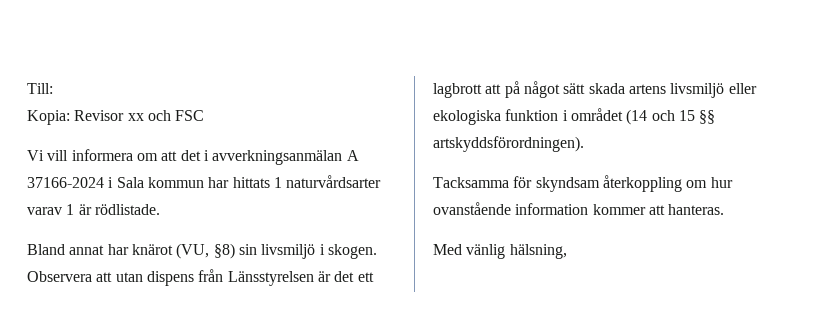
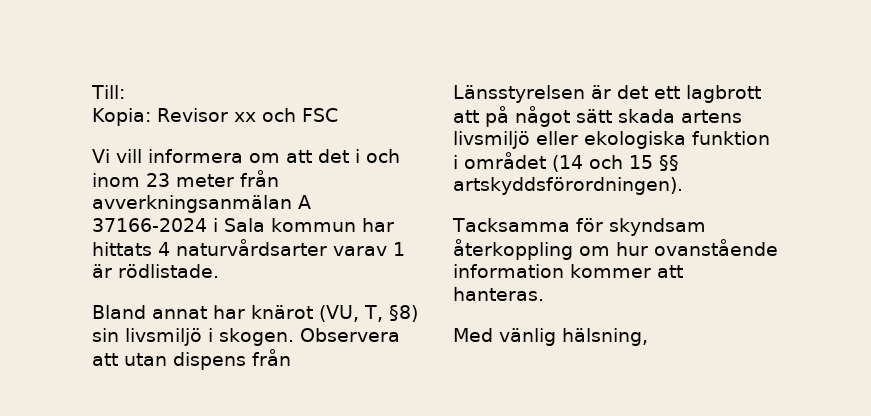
- Vi vill informera om att det i avverkningsanmälan A 37166-2024 i Sala kommun har hittats 1 naturvårdsarter varav 1 är rödlistade.
+ Vi vill informera om att det i och inom 23 meter från avverkningsanmälan A 37166-2024 i Sala kommun har hittats 4 naturvårdsarter varav 1 är rödlistade.
- Bland annat har knärot (VU, §8) sin livsmiljö i skogen.
+ Bland annat har knärot (VU, T, §8) sin livsmiljö i skogen.

